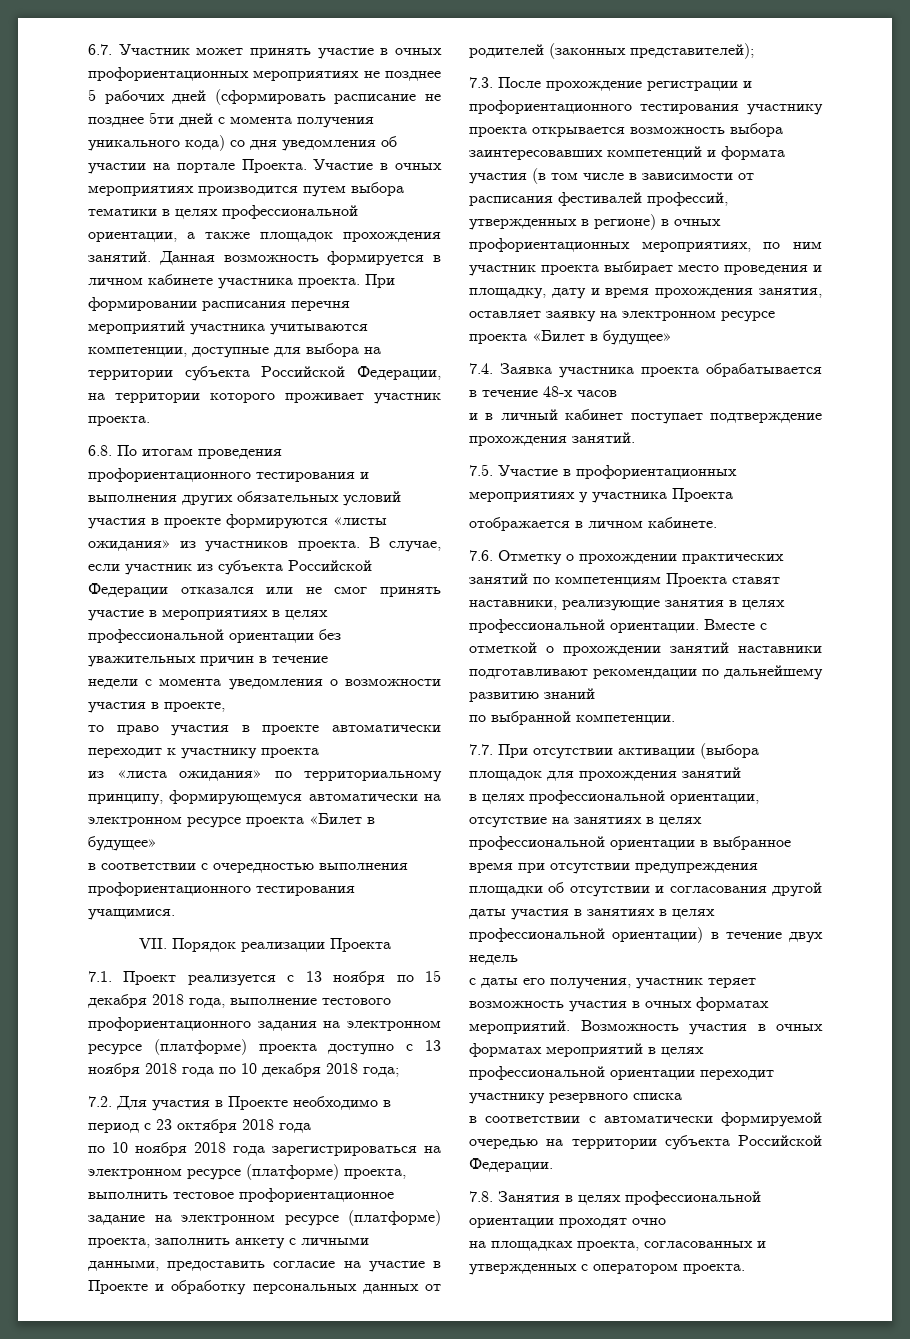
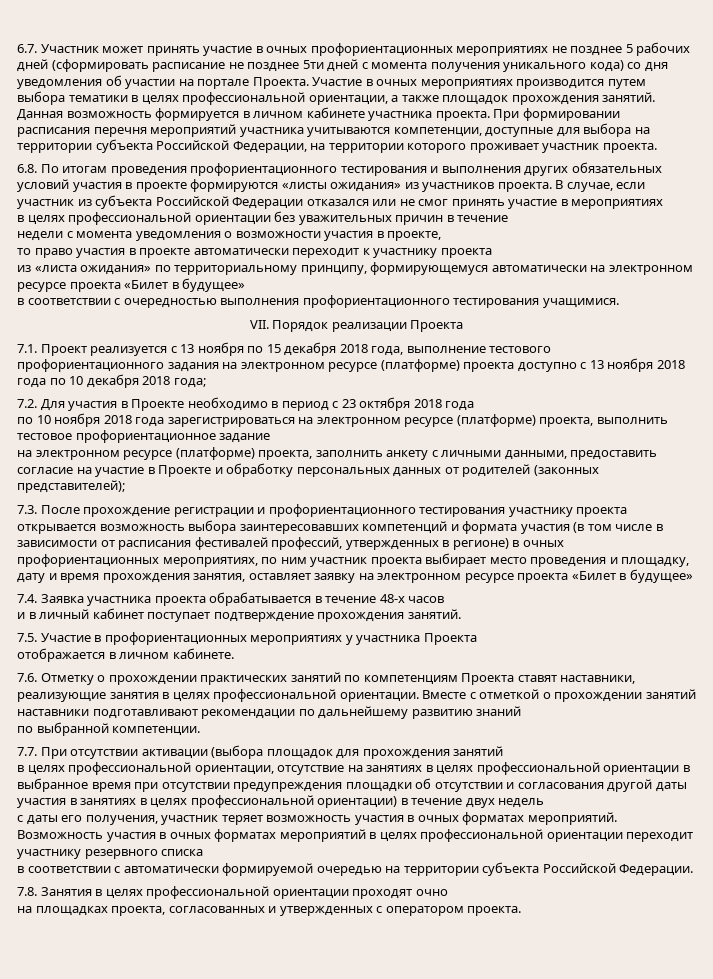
- В случае, если участник из субъекта Российской Федерации отказался или не смог принять участие в мероприятиях в целях профессиональной ориентации без уважительных причин в течение
+ В случае, если участник из субъекта Российской Федерации отказался или не смог принять участие в мероприятиях
+ в целях профессиональной ориентации без уважительных причин в течение
- по 10 ноября 2018 года зарегистрироваться на электронном ресурсе (платформе) проекта, выполнить тестовое профориентационное задание на электронном ресурсе (платформе) проекта, заполнить анкету с личными данными, предоставить согласие на участие в Проекте и обработку персональных данных от родителей (законных представителей);
+ по 10 ноября 2018 года зарегистрироваться на электронном ресурсе (платформе) проекта, выполнить тестовое профориентационное задание
+ на электронном ресурсе (платформе) проекта, заполнить анкету с личными данными, предоставить согласие на участие в Проекте и обработку персональных данных от родителей (законных представителей);

